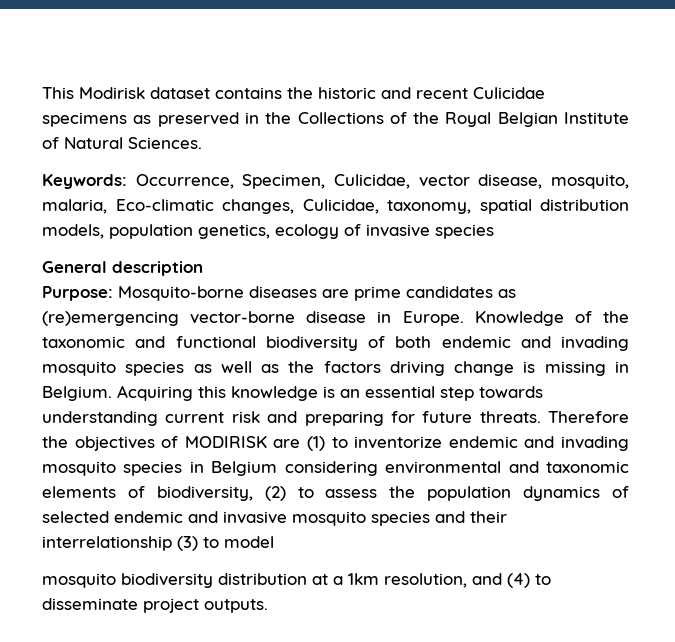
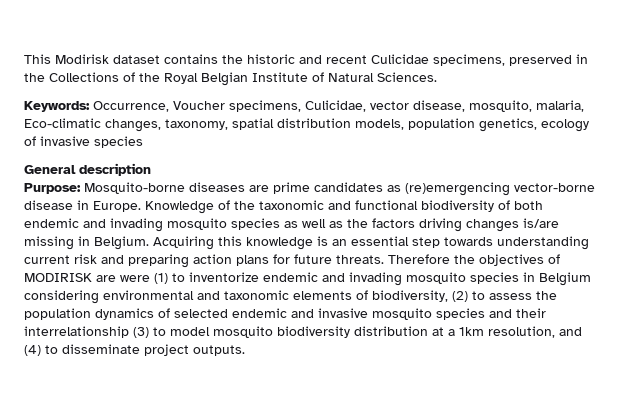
- This Modirisk dataset contains the historic and recent Culicidae specimens as preserved in the Collections of the Royal Belgian Institute of Natural Sciences.
+ This Modirisk dataset contains the historic and recent Culicidae specimens, preserved in the Collections of the Royal Belgian Institute of Natural Sciences.
- Keywords: Occurrence, Specimen, Culicidae, vector disease, mosquito, malaria, Eco-climatic changes, Culicidae, taxonomy, spatial distribution models, population genetics, ecology of invasive species
+ Keywords: Occurrence, Voucher specimens, Culicidae, vector disease, mosquito, malaria, Eco-climatic changes, taxonomy, spatial distribution models, population genetics, ecology of invasive species
- Knowledge of the taxonomic and functional biodiversity of both endemic and invading mosquito species as well as the factors driving change is missing in Belgium.
+ Knowledge of the taxonomic and functional biodiversity of both endemic and invading mosquito species as well as the factors driving changes is/are missing in Belgium.
- Acquiring this knowledge is an essential step towards understanding current risk and preparing for future threats.
+ Acquiring this knowledge is an essential step towards understanding current risk and preparing action plans for future threats.
- Therefore the objectives of MODIRISK are (1) to inventorize endemic and invading mosquito species in Belgium considering environmental and taxonomic elements of biodiversity, (2) to assess the population dynamics of selected endemic and invasive mosquito species and their interrelationship (3) to model
- mosquito biodiversity distribution at a 1km resolution, and (4) to disseminate project outputs.
+ Therefore the objectives of MODIRISK are were (1) to inventorize endemic and invading mosquito species in Belgium considering environmental and taxonomic elements of biodiversity, (2) to assess the population dynamics of selected endemic and invasive mosquito species and their interrelationship (3) to model mosquito biodiversity distribution at a 1km resolution, and (4) to disseminate project outputs.

